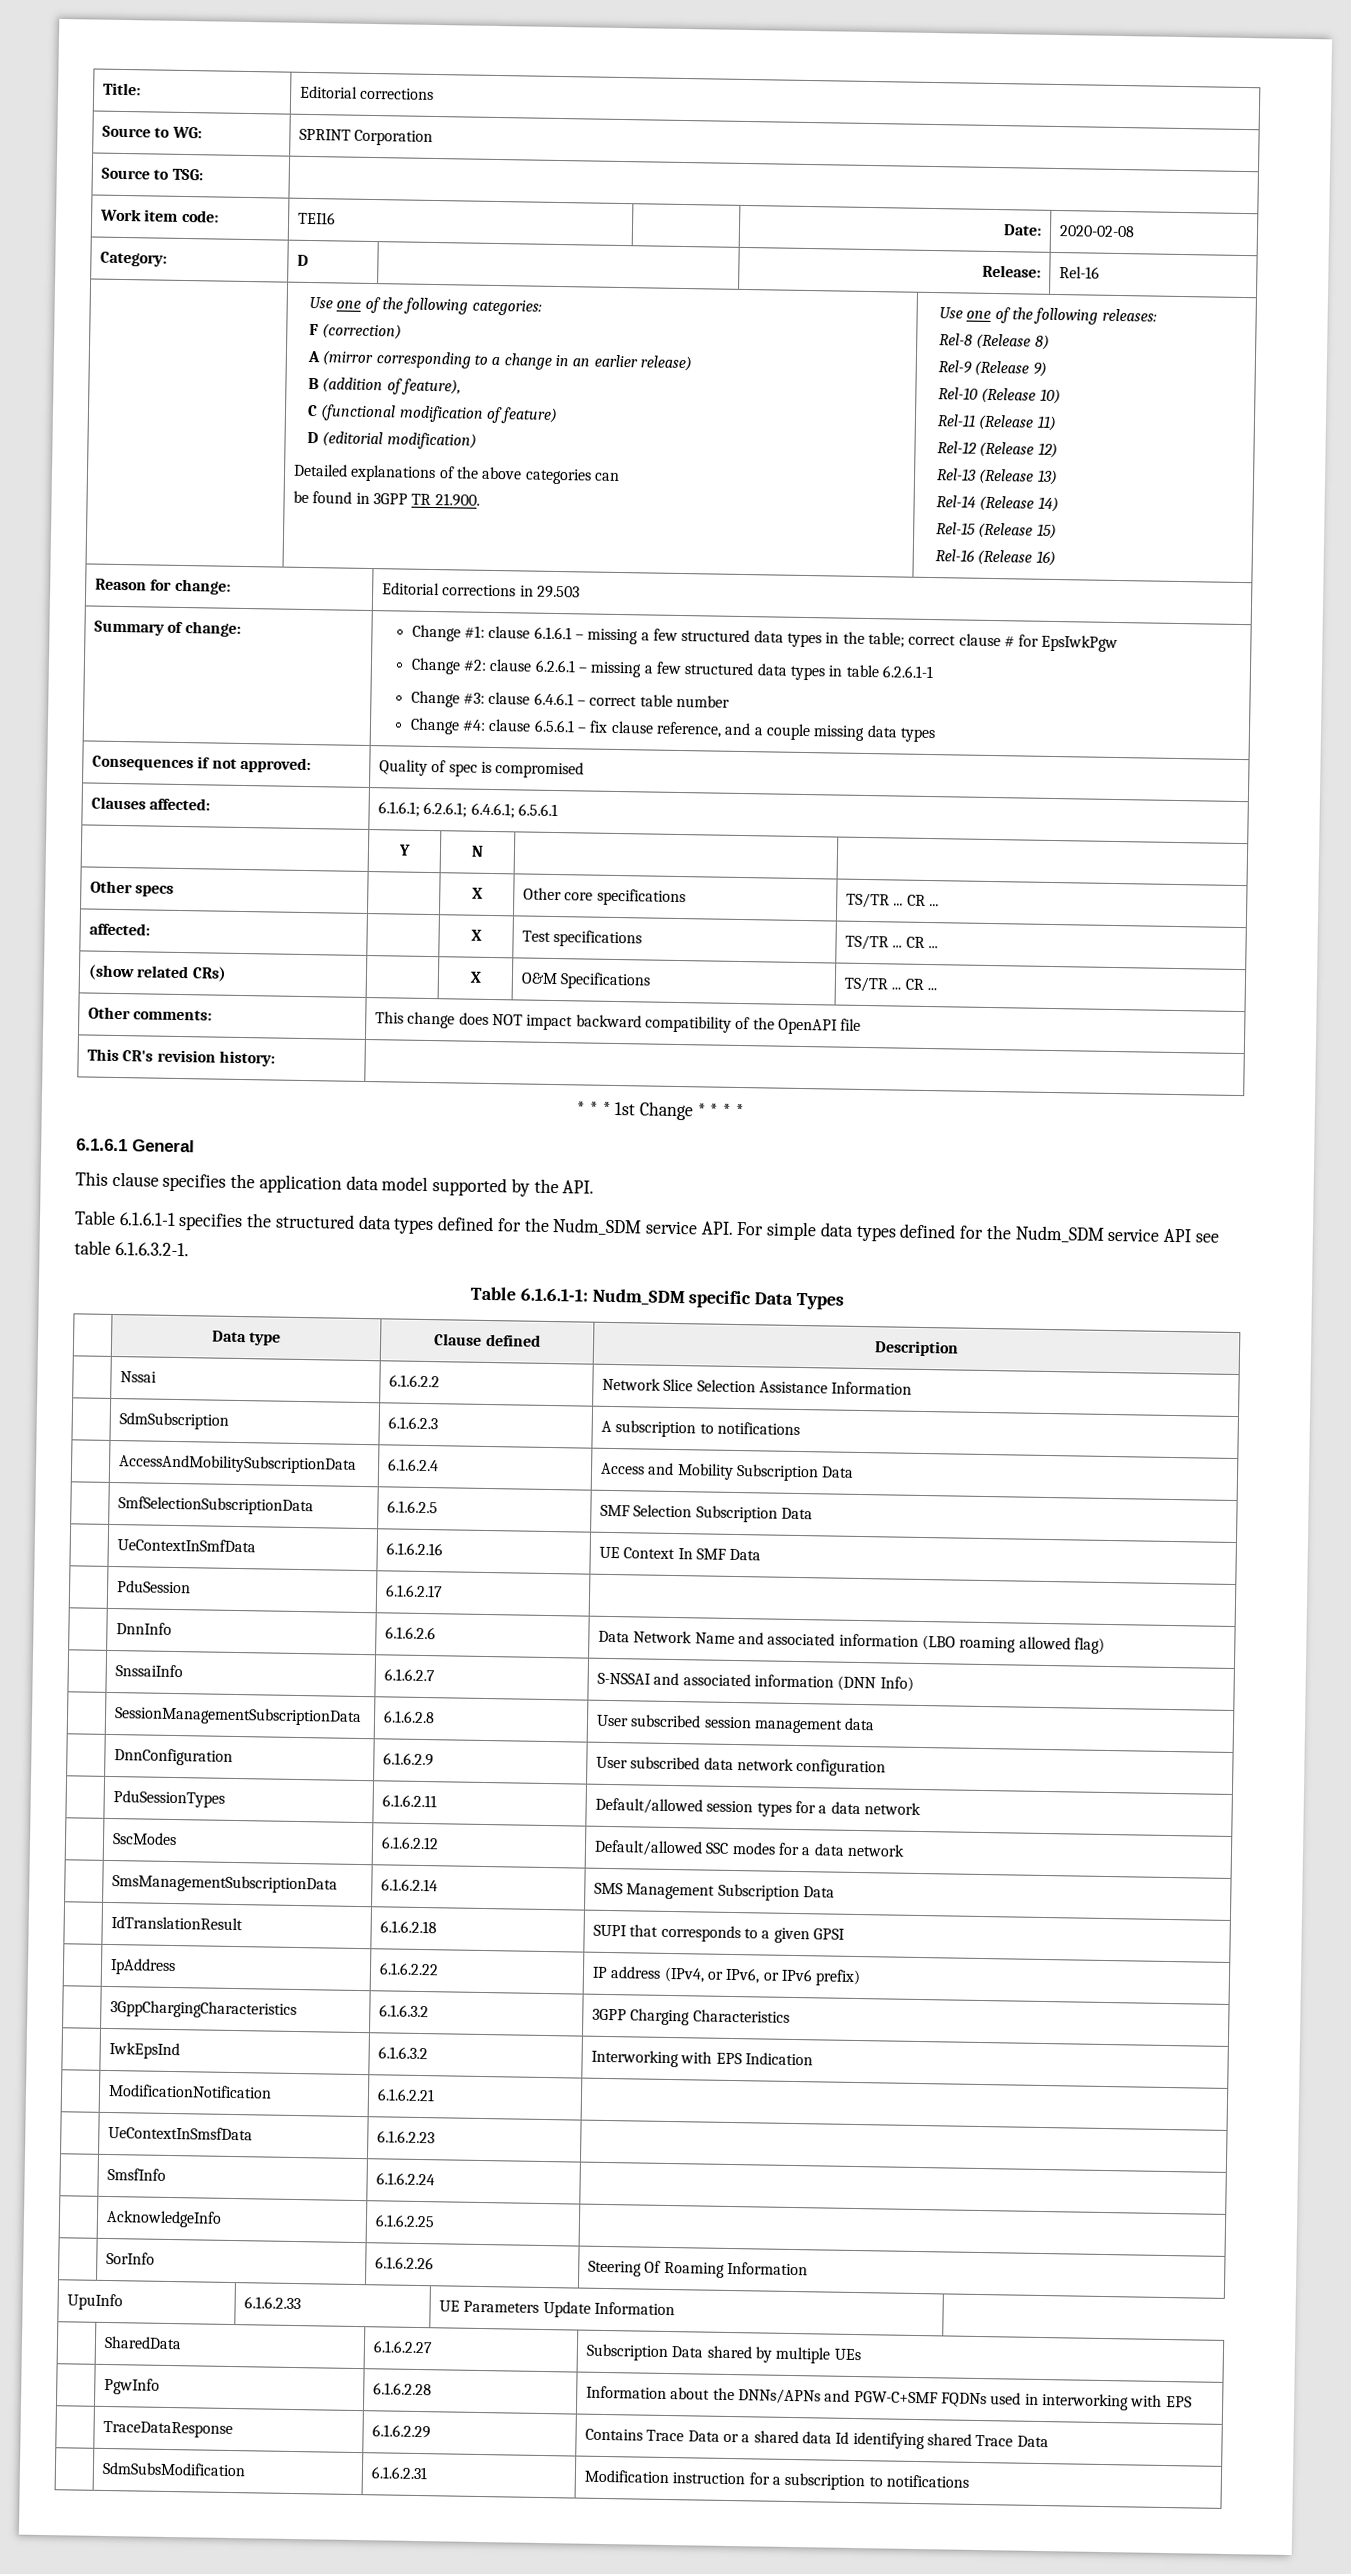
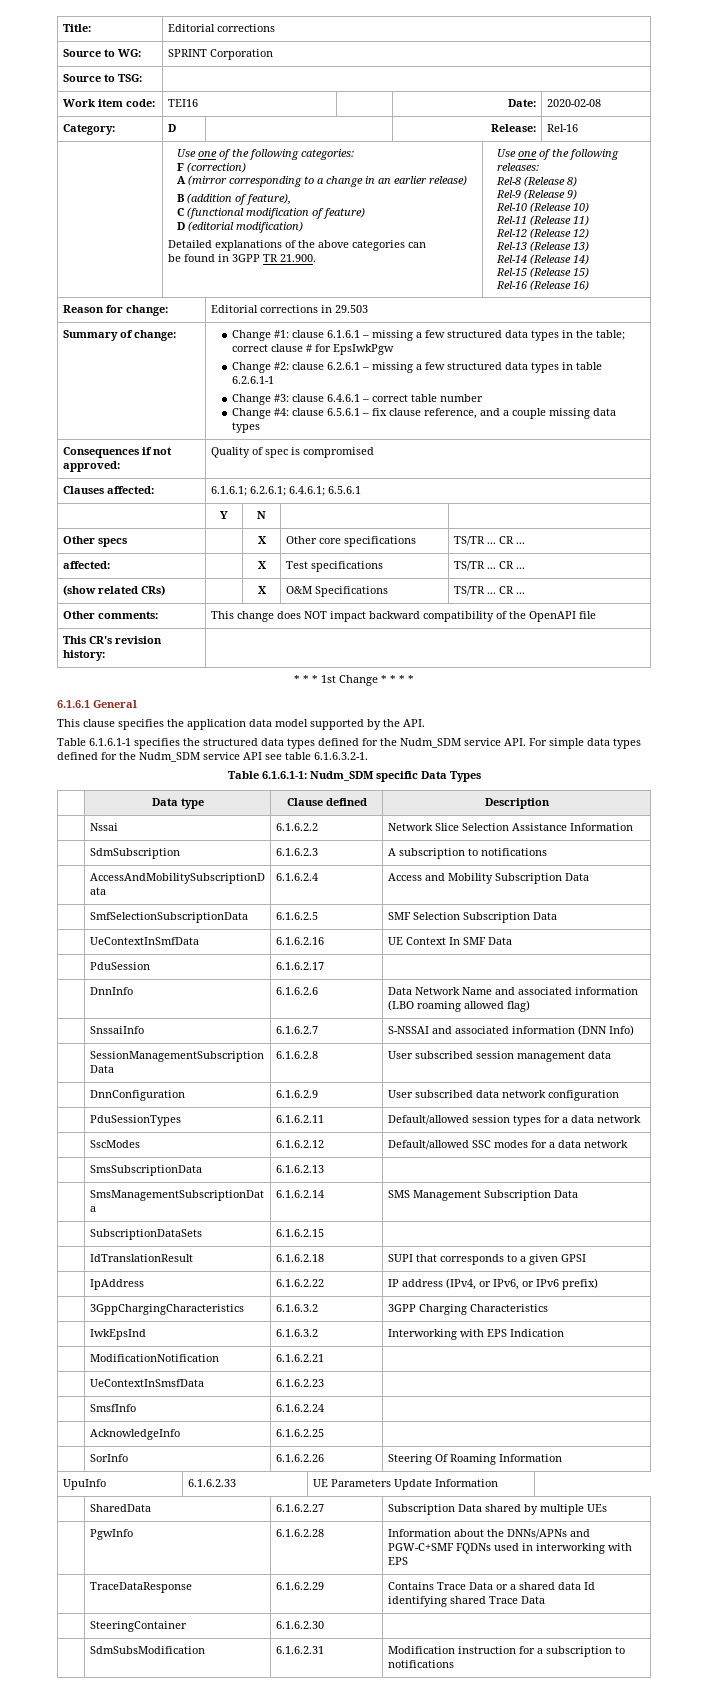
+ | SmsSubscriptionData | 6.1.6.2.13 |
+ | SubscriptionDataSets | 6.1.6.2.15 |
+ | SteeringContainer | 6.1.6.2.30 |

